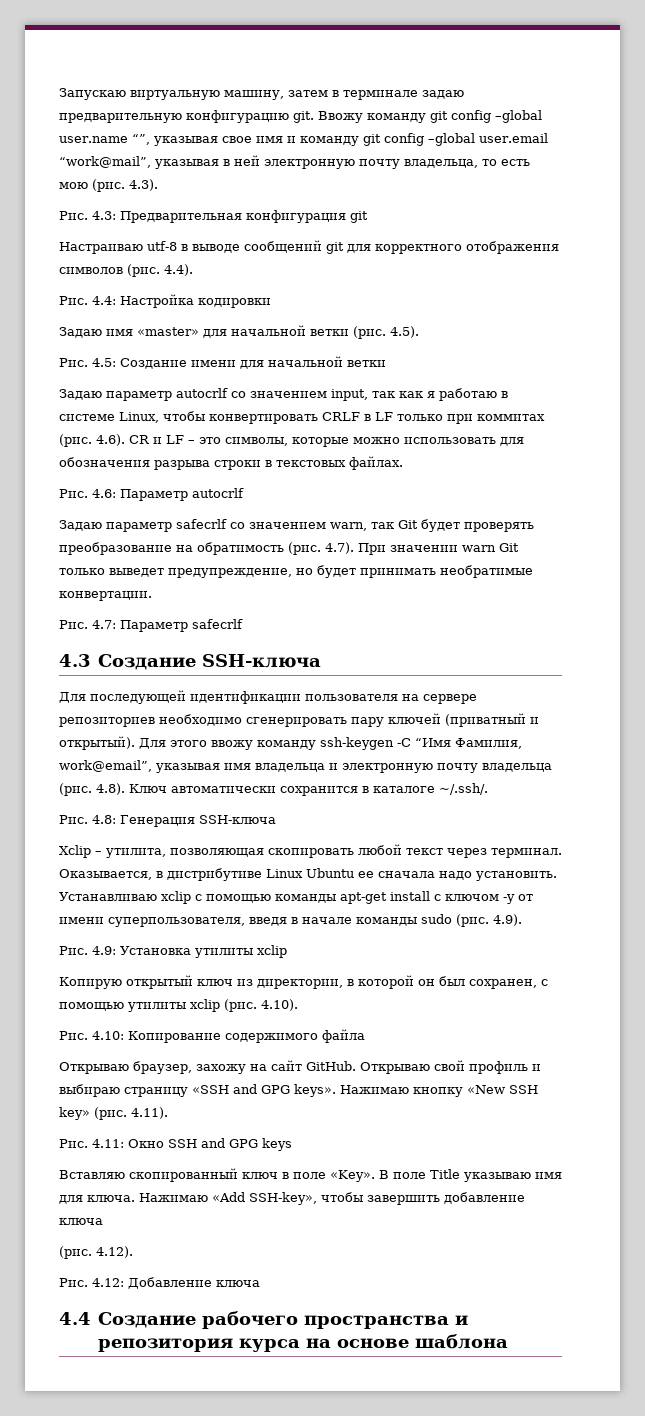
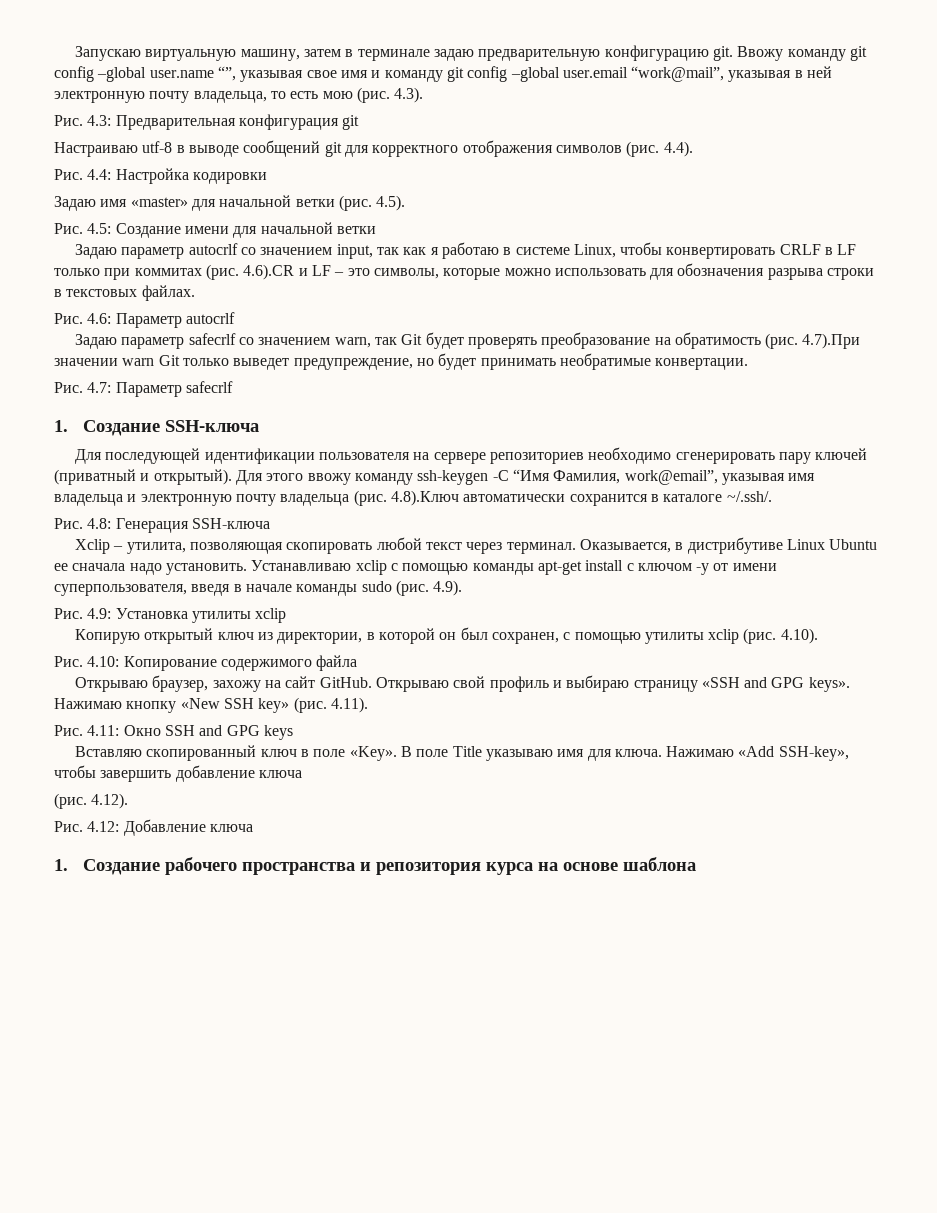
- 4.6). CR и LF – это символы, которые можно использовать для обозначения разрыва строки в текстовых файлах.
+ 4.6).CR и LF – это символы, которые можно использовать для обозначения разрыва строки в текстовых файлах.
- 4.7). При значении warn Git только выведет предупреждение, но будет принимать необратимые конвертации.
+ 4.7).При значении warn Git только выведет предупреждение, но будет принимать необратимые конвертации.
- 4.3 Создание SSH-ключа
+ 1. Создание SSH-ключа
- 4.8). Ключ автоматически сохранится в каталоге ~/.ssh/.
+ 4.8).Ключ автоматически сохранится в каталоге ~/.ssh/.
- 4.4 Создание рабочего пространства и репозитория курса на основе шаблона
+ 1. Создание рабочего пространства и репозитория курса на основе шаблона

